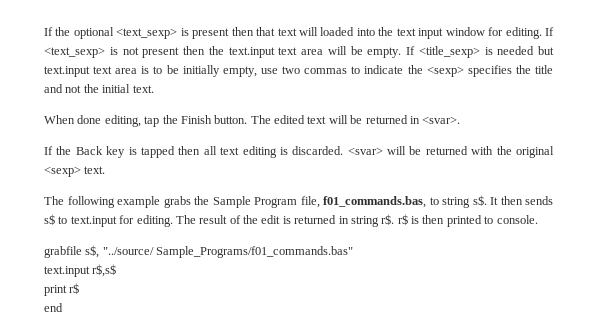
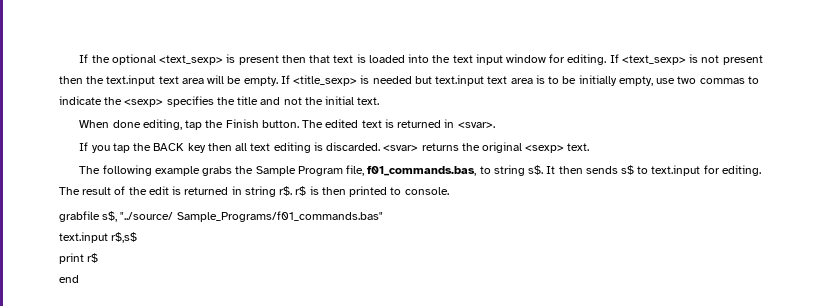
- If the optional <text_sexp> is present then that text will loaded into the text input window for editing.
+ If the optional <text_sexp> is present then that text is loaded into the text input window for editing.
- The edited text will be returned in <svar>.
+ The edited text is returned in <svar>.
- If the Back key is tapped then all text editing is discarded.
+ If you tap the BACK key then all text editing is discarded.
- <svar> will be returned with the original <sexp> text.
+ <svar> returns the original <sexp> text.

